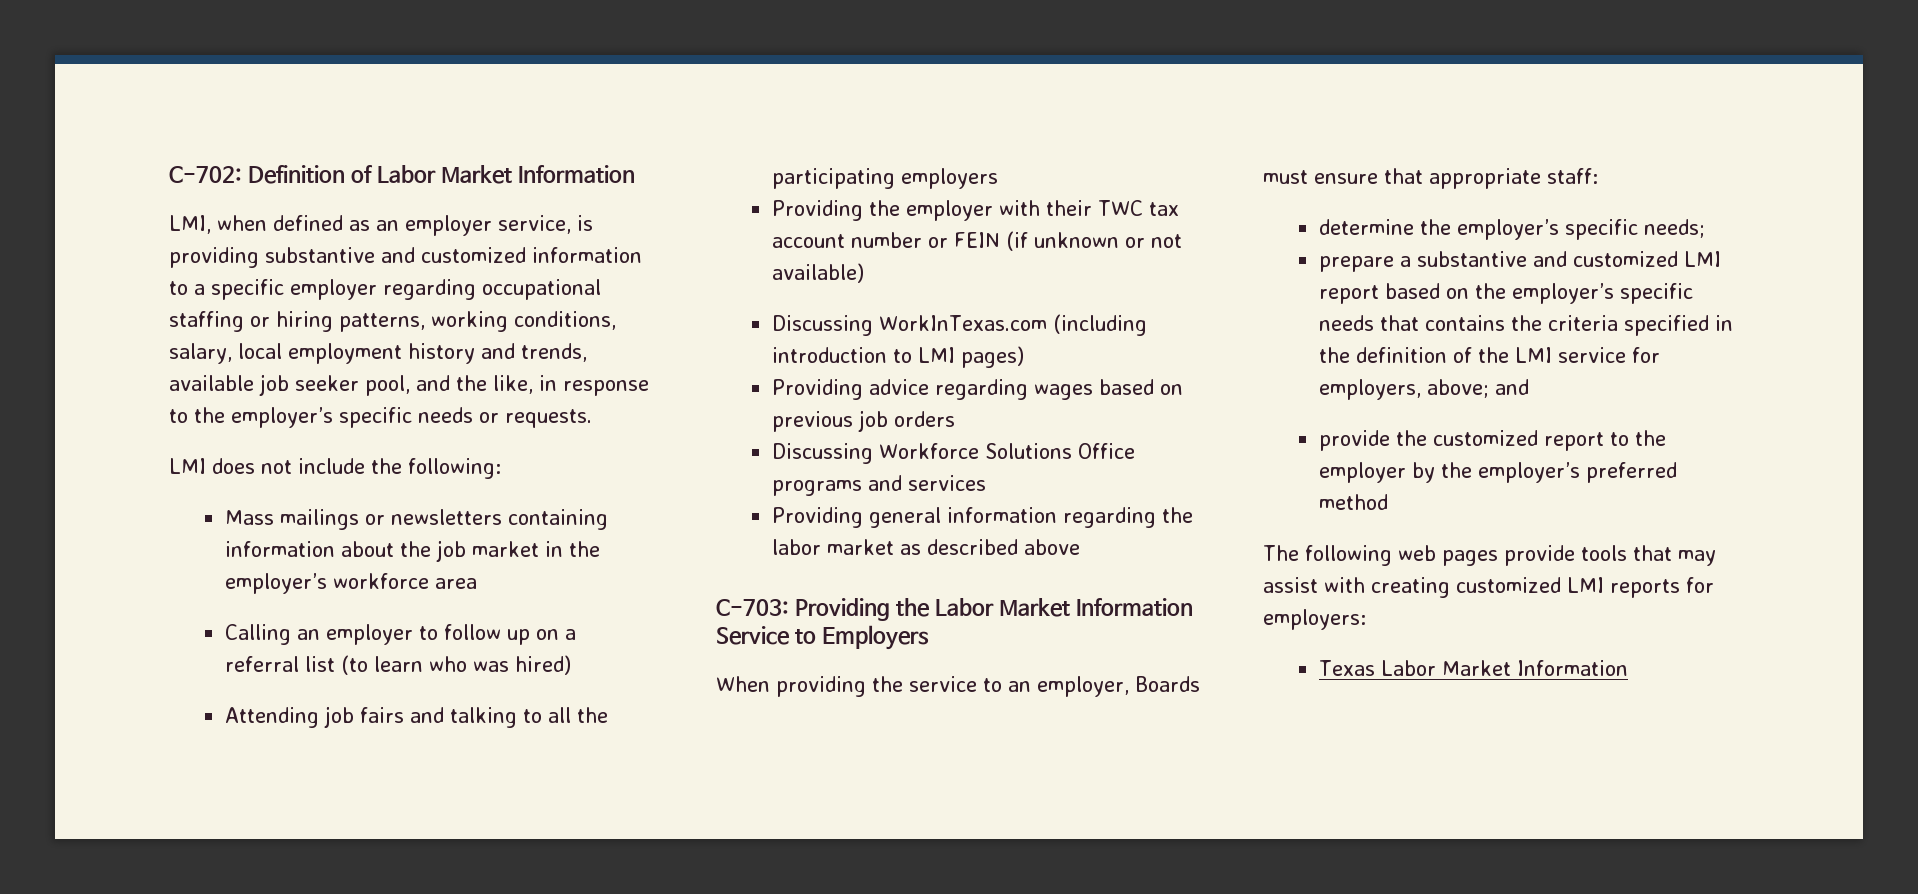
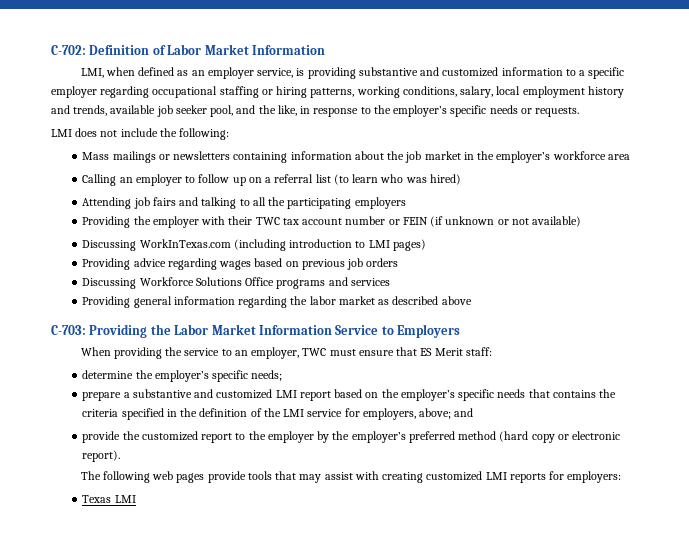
- When providing the service to an employer, Boards must ensure that appropriate staff:
+ When providing the service to an employer, TWC must ensure that ES Merit staff:
- provide the customized report to the employer by the employer’s preferred method
+ provide the customized report to the employer by the employer’s preferred method (hard copy or electronic report).
- Texas Labor Market Information
+ Texas LMI

